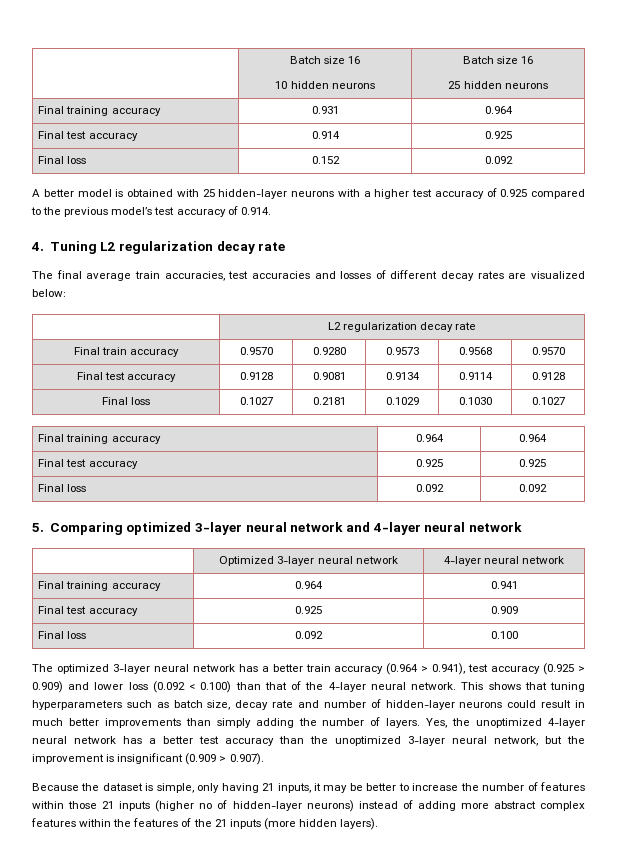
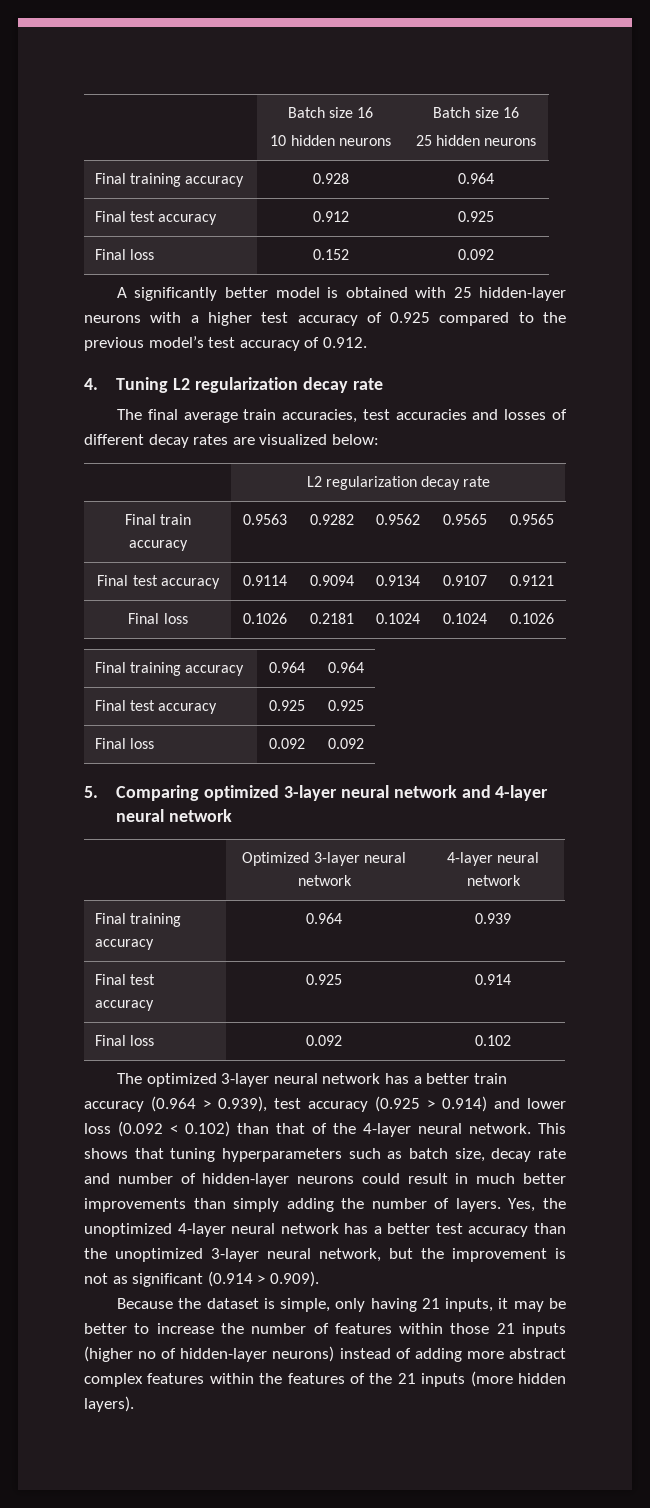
- Final training accuracy | 0.931 | 0.964
- Final test accuracy | 0.914 | 0.925
+ Final training accuracy | 0.928 | 0.964
+ Final test accuracy | 0.912 | 0.925
- A better model is obtained with 25 hidden-layer neurons with a higher test accuracy of 0.925 compared to the previous model’s test accuracy of 0.914.
+ A significantly better model is obtained with 25 hidden-layer neurons with a higher test accuracy of 0.925 compared to the previous model’s test accuracy of 0.912.
- Final train accuracy | 0.9570 | 0.9280 | 0.9573 | 0.9568 | 0.9570
- Final test accuracy | 0.9128 | 0.9081 | 0.9134 | 0.9114 | 0.9128
- Final loss | 0.1027 | 0.2181 | 0.1029 | 0.1030 | 0.1027
+ Final train accuracy | 0.9563 | 0.9282 | 0.9562 | 0.9565 | 0.9565
+ Final test accuracy | 0.9114 | 0.9094 | 0.9134 | 0.9107 | 0.9121
+ Final loss | 0.1026 | 0.2181 | 0.1024 | 0.1024 | 0.1026
- Final training accuracy | 0.964 | 0.941
- Final test accuracy | 0.925 | 0.909
- Final loss | 0.092 | 0.100
+ Final training accuracy | 0.964 | 0.939
+ Final test accuracy | 0.925 | 0.914
+ Final loss | 0.092 | 0.102
- The optimized 3-layer neural network has a better train accuracy (0.964 > 0.941), test accuracy (0.925 > 0.909) and lower loss (0.092 < 0.100) than that of the 4-layer neural network.
+ The optimized 3-layer neural network has a better train accuracy (0.964 > 0.939), test accuracy (0.925 > 0.914) and lower loss (0.092 < 0.102) than that of the 4-layer neural network.
- Yes, the unoptimized 4-layer neural network has a better test accuracy than the unoptimized 3-layer neural network, but the improvement is insignificant (0.909 > 0.907).
+ Yes, the unoptimized 4-layer neural network has a better test accuracy than the unoptimized 3-layer neural network, but the improvement is not as significant (0.914 > 0.909).

